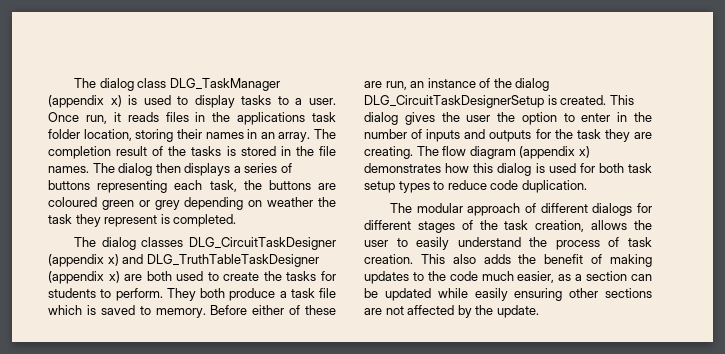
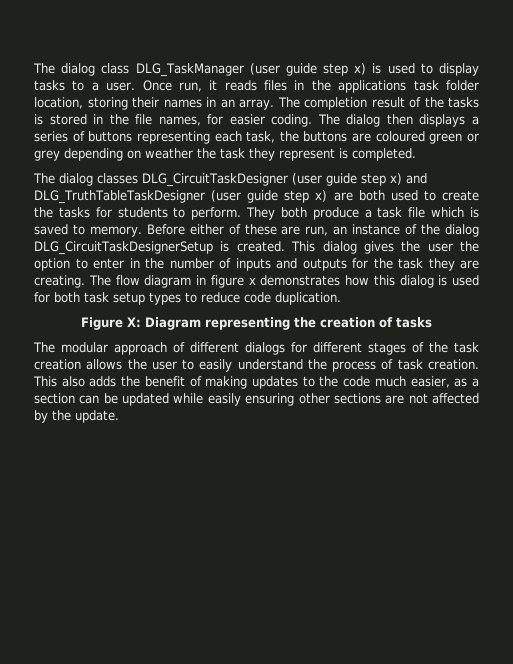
- The dialog class DLG_TaskManager (appendix x) is used to display tasks to a user.
+ The dialog class DLG_TaskManager (user guide step x) is used to display tasks to a user.
- The completion result of the tasks is stored in the file names.
+ The completion result of the tasks is stored in the file names, for easier coding.
- The dialog classes DLG_CircuitTaskDesigner (appendix x) and DLG_TruthTableTaskDesigner (appendix x) are both used to create the tasks for students to perform.
+ The dialog classes DLG_CircuitTaskDesigner (user guide step x) and DLG_TruthTableTaskDesigner (user guide step x) are both used to create the tasks for students to perform.
- The flow diagram (appendix x) demonstrates how this dialog is used for both task setup types to reduce code duplication.
+ The flow diagram in figure x demonstrates how this dialog is used for both task setup types to reduce code duplication.
+ Figure X: Diagram representing the creation of tasks
- The modular approach of different dialogs for different stages of the task creation, allows the user to easily understand the process of task creation.
+ The modular approach of different dialogs for different stages of the task creation allows the user to easily understand the process of task creation.

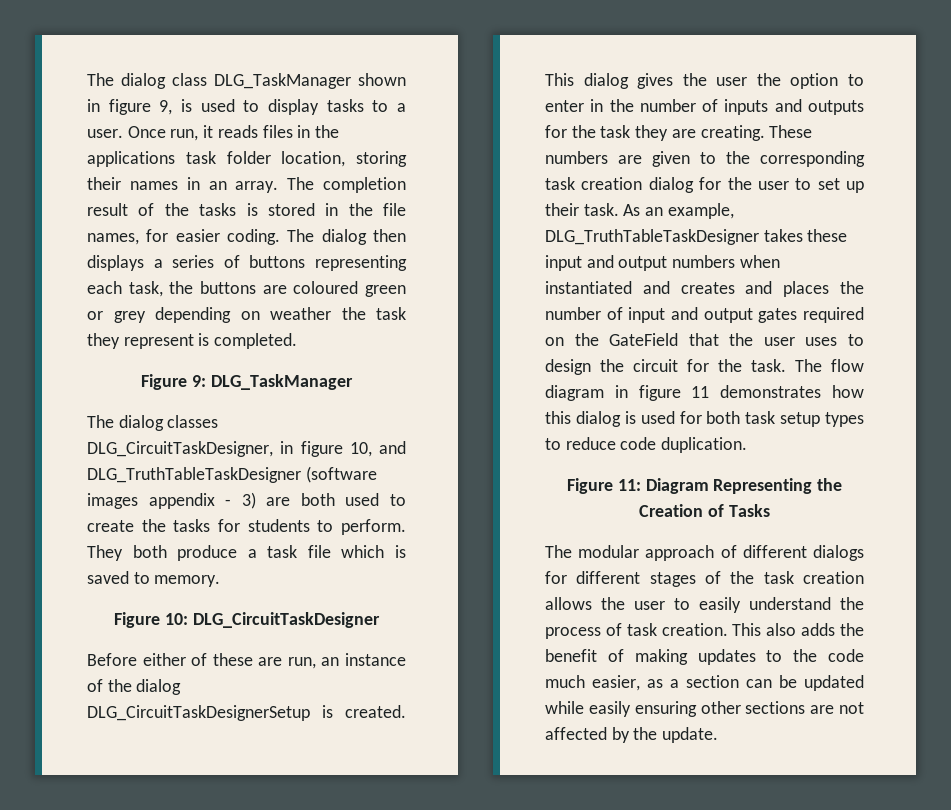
- The dialog class DLG_TaskManager (user guide step x) is used to display tasks to a user.
+ The dialog class DLG_TaskManager shown in figure 9, is used to display tasks to a user.
+ Figure 9: DLG_TaskManager
- The dialog classes DLG_CircuitTaskDesigner (user guide step x) and DLG_TruthTableTaskDesigner (user guide step x) are both used to create the tasks for students to perform.
+ The dialog classes DLG_CircuitTaskDesigner, in figure 10, and DLG_TruthTableTaskDesigner (software images appendix - 3) are both used to create the tasks for students to perform.
- They both produce a task file which is saved to memory. Before either of these are run, an instance of the dialog DLG_CircuitTaskDesignerSetup is created.
+ They both produce a task file which is saved to memory.
+ Figure 10: DLG_CircuitTaskDesigner
+ Before either of these are run, an instance of the dialog DLG_CircuitTaskDesignerSetup is created.
+ These numbers are given to the corresponding task creation dialog for the user to set up their task. As an example, DLG_TruthTableTaskDesigner takes these input and output numbers when instantiated and creates and places the number of input and output gates required on the GateField that the user uses to design the circuit for the task.
- The flow diagram in figure x demonstrates how this dialog is used for both task setup types to reduce code duplication.
+ The flow diagram in figure 11 demonstrates how this dialog is used for both task setup types to reduce code duplication.
- Figure X: Diagram representing the creation of tasks
+ Figure 11: Diagram Representing the Creation of Tasks

